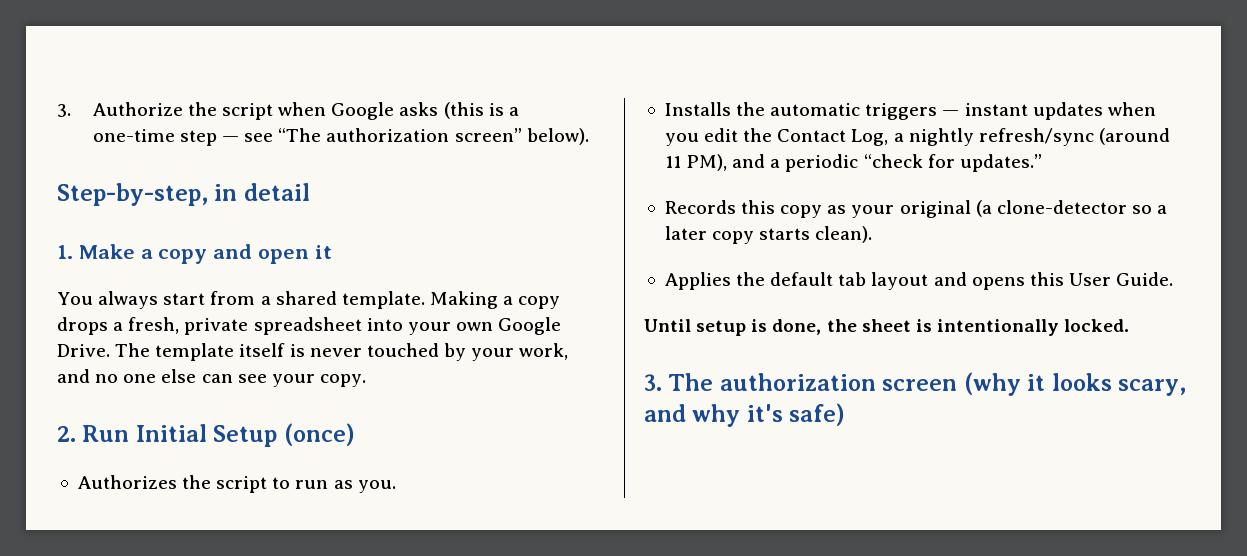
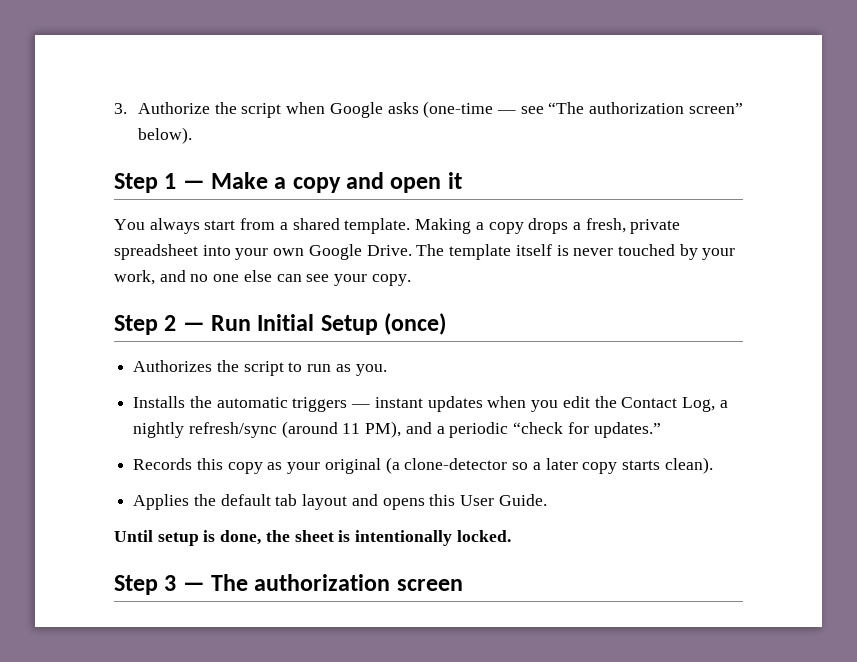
- 3. Authorize the script when Google asks (this is a one-time step — see “The authorization screen” below).
+ 3. Authorize the script when Google asks (one-time — see “The authorization screen” below).
- Step-by-step, in detail
- 1. Make a copy and open it
+ Step 1 — Make a copy and open it
- 2. Run Initial Setup (once)
+ Step 2 — Run Initial Setup (once)
- 3. The authorization screen (why it looks scary, and why it's safe)
+ Step 3 — The authorization screen

